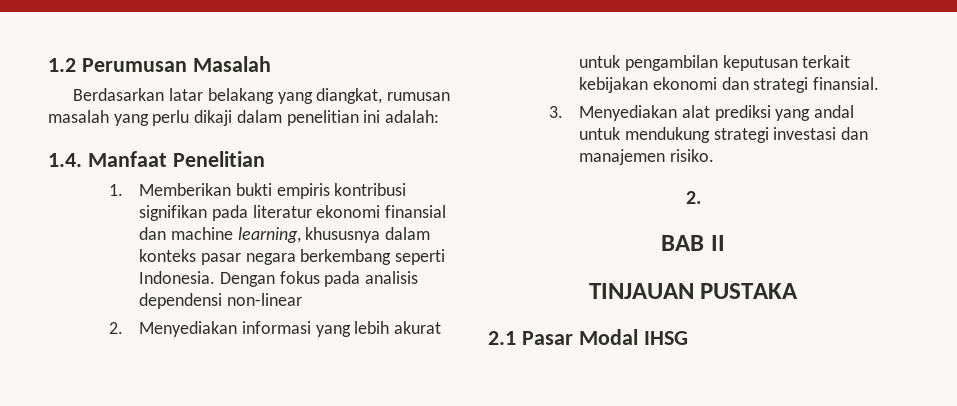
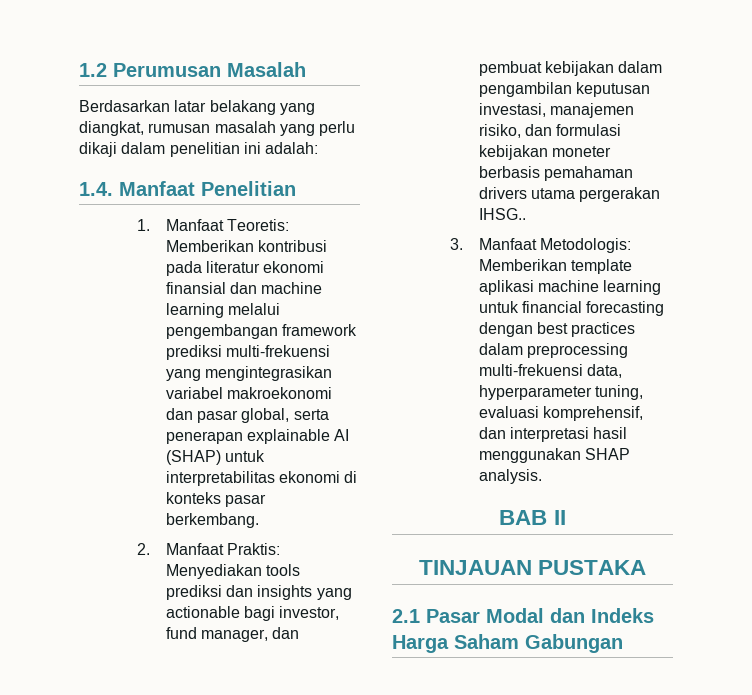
- 1. Memberikan bukti empiris kontribusi signifikan pada literatur ekonomi finansial dan machine learning, khususnya dalam konteks pasar negara berkembang seperti Indonesia. Dengan fokus pada analisis dependensi non-linear
- 2. Menyediakan informasi yang lebih akurat untuk pengambilan keputusan terkait kebijakan ekonomi dan strategi finansial.
- 3. Menyediakan alat prediksi yang andal untuk mendukung strategi investasi dan manajemen risiko.
- 2.
+ 1. Manfaat Teoretis: Memberikan kontribusi pada literatur ekonomi finansial dan machine learning melalui pengembangan framework prediksi multi-frekuensi yang mengintegrasikan variabel makroekonomi dan pasar global, serta penerapan explainable AI (SHAP) untuk interpretabilitas ekonomi di konteks pasar berkembang.
+ 2. Manfaat Praktis: Menyediakan tools prediksi dan insights yang actionable bagi investor, fund manager, dan pembuat kebijakan dalam pengambilan keputusan investasi, manajemen risiko, dan formulasi kebijakan moneter berbasis pemahaman drivers utama pergerakan IHSG..
+ 3. Manfaat Metodologis: Memberikan template aplikasi machine learning untuk financial forecasting dengan best practices dalam preprocessing multi-frekuensi data, hyperparameter tuning, evaluasi komprehensif, dan interpretasi hasil menggunakan SHAP analysis.
- 2.1 Pasar Modal IHSG
+ 2.1 Pasar Modal dan Indeks Harga Saham Gabungan

